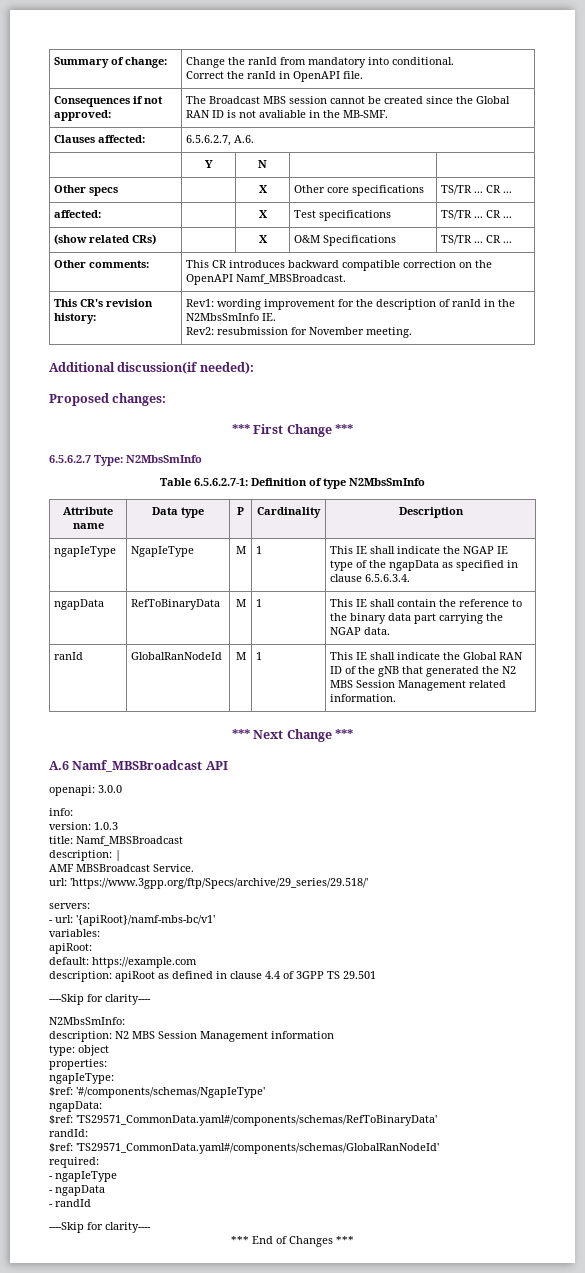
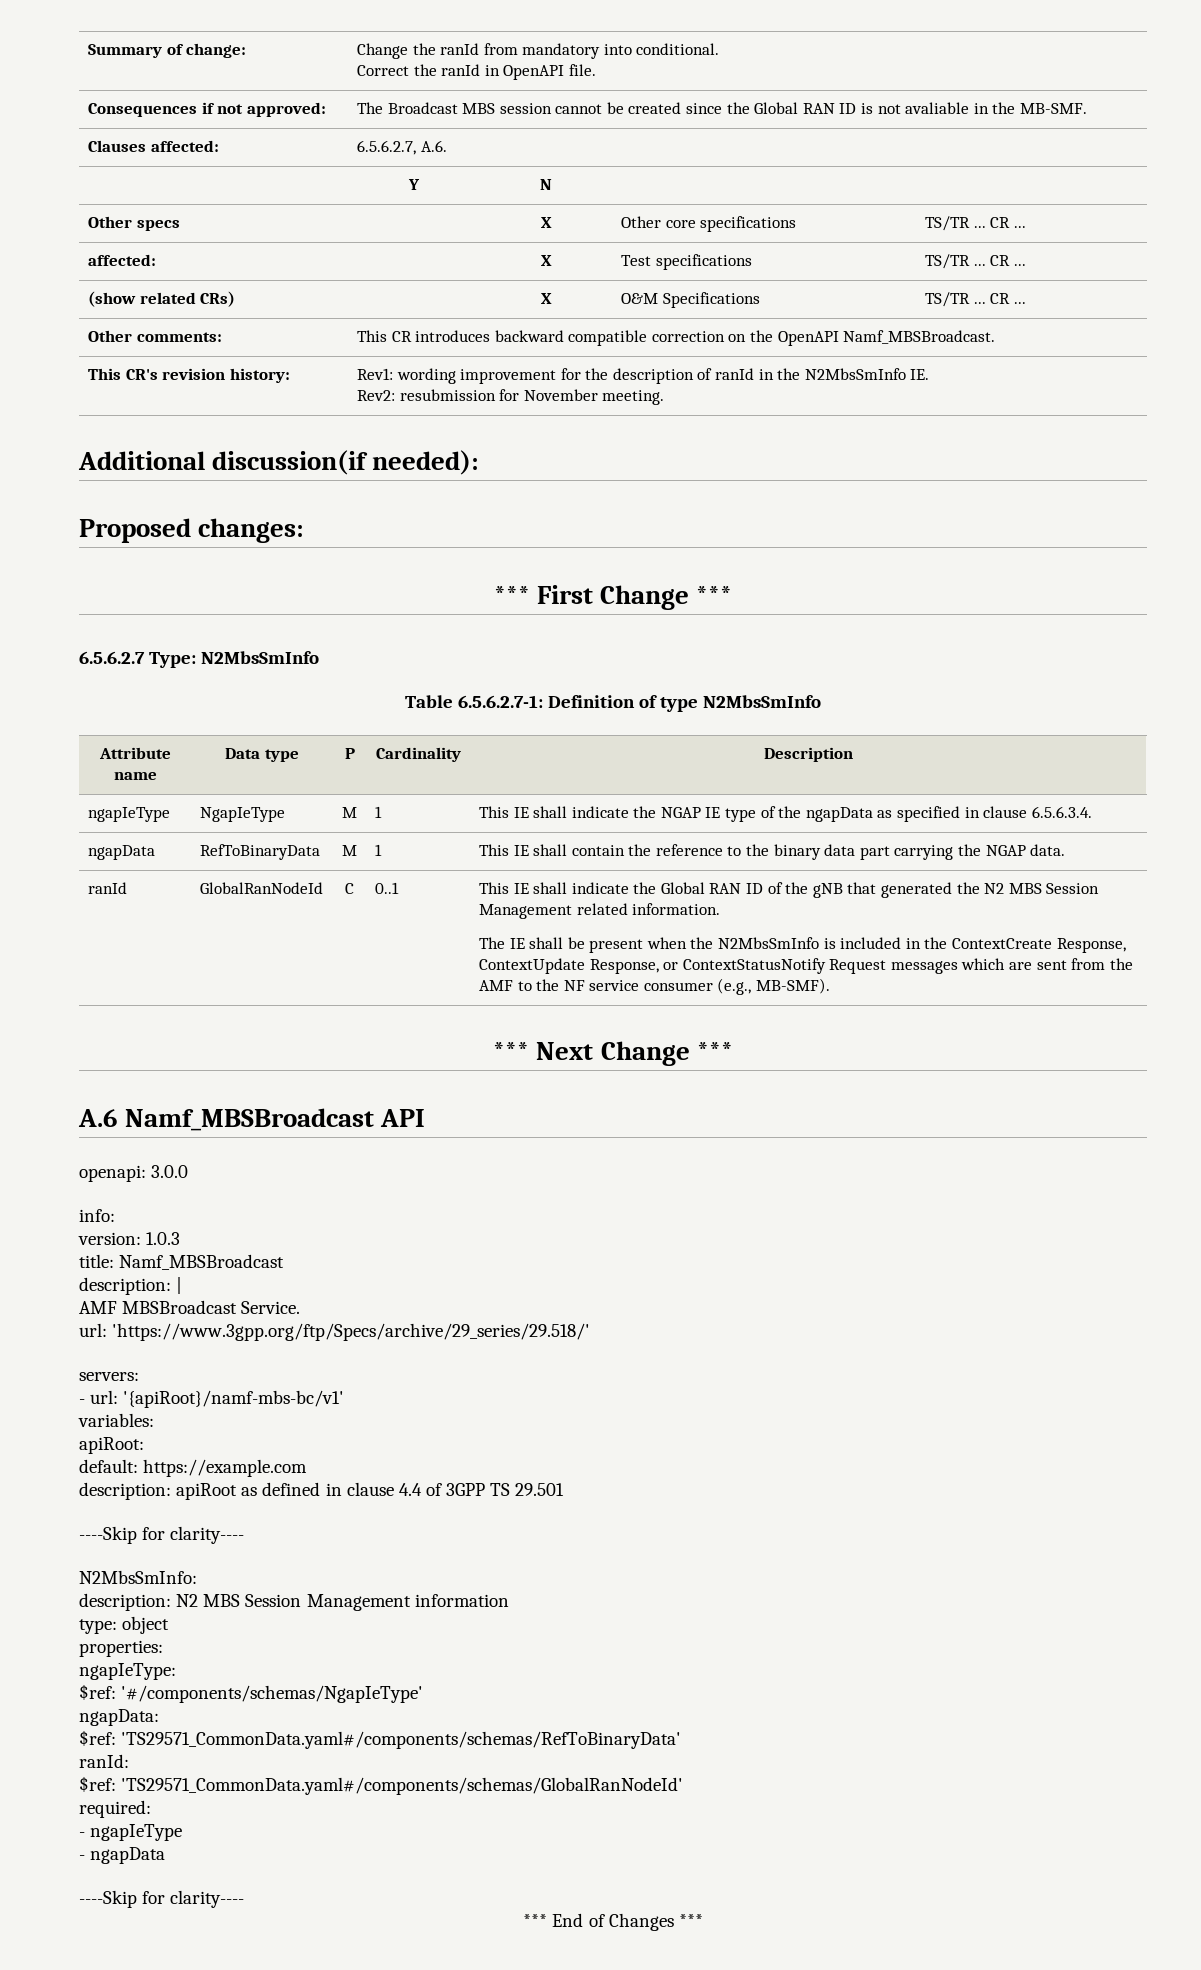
- GlobalRanNodeId | M | 1
+ GlobalRanNodeId | C | 0..1
+ The IE shall be present when the N2MbsSmInfo is included in the ContextCreate Response, ContextUpdate Response, or ContextStatusNotify Request messages which are sent from the AMF to the NF service consumer (e.g., MB-SMF).
- randId:
+ ranId:
- - randId

